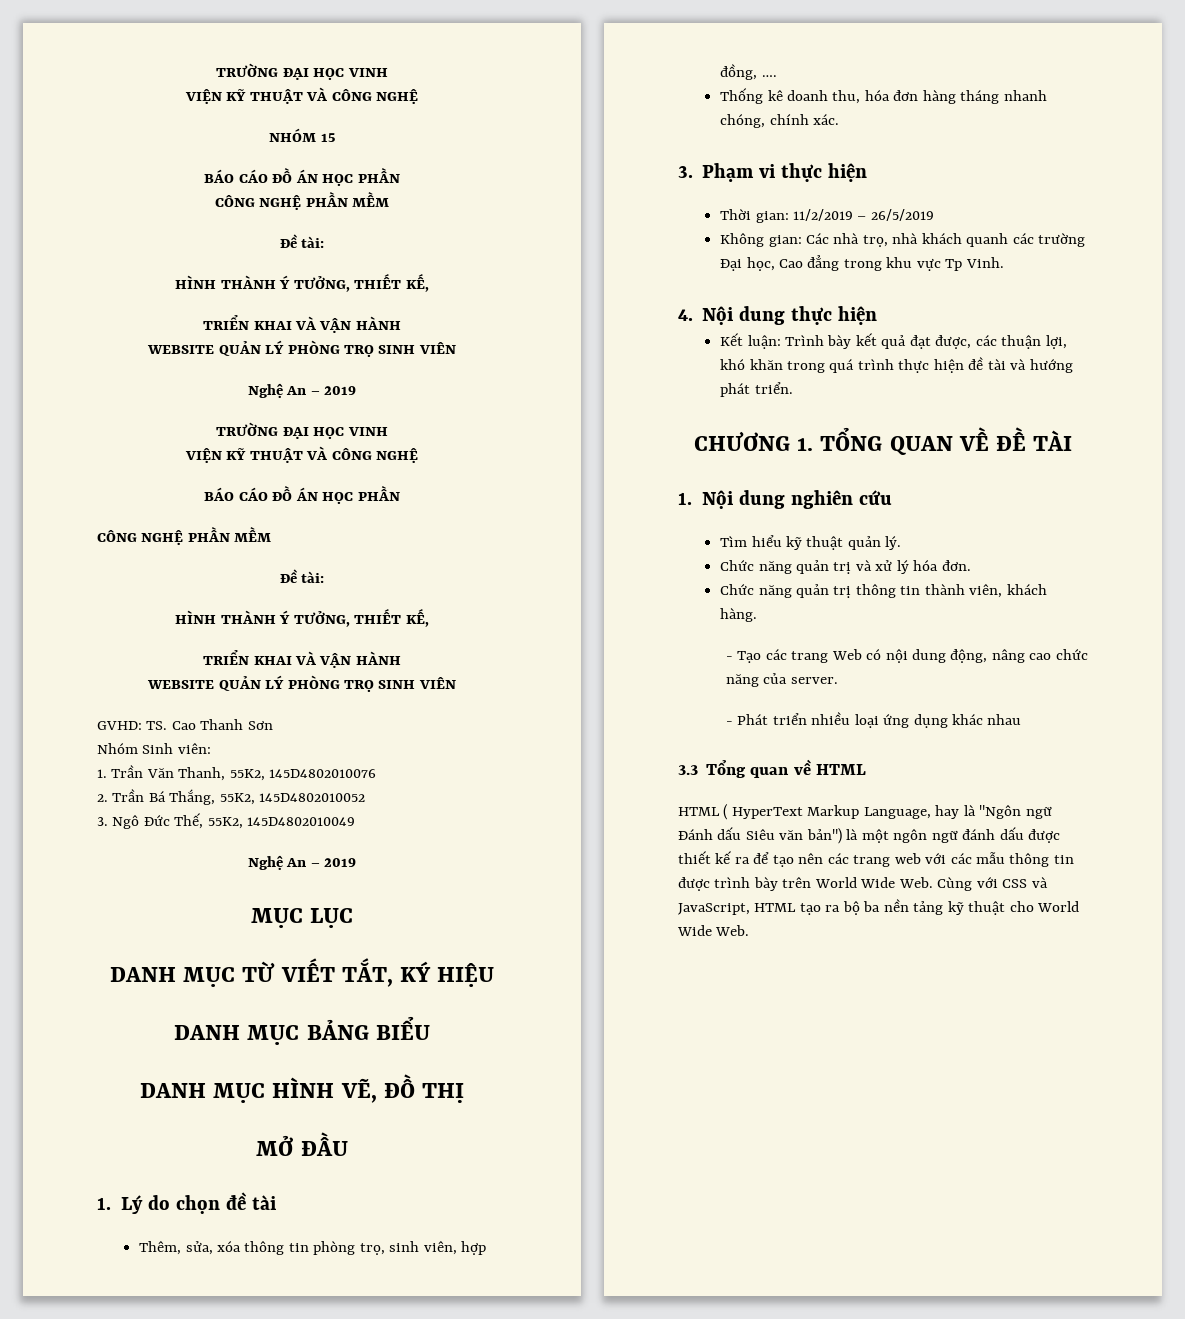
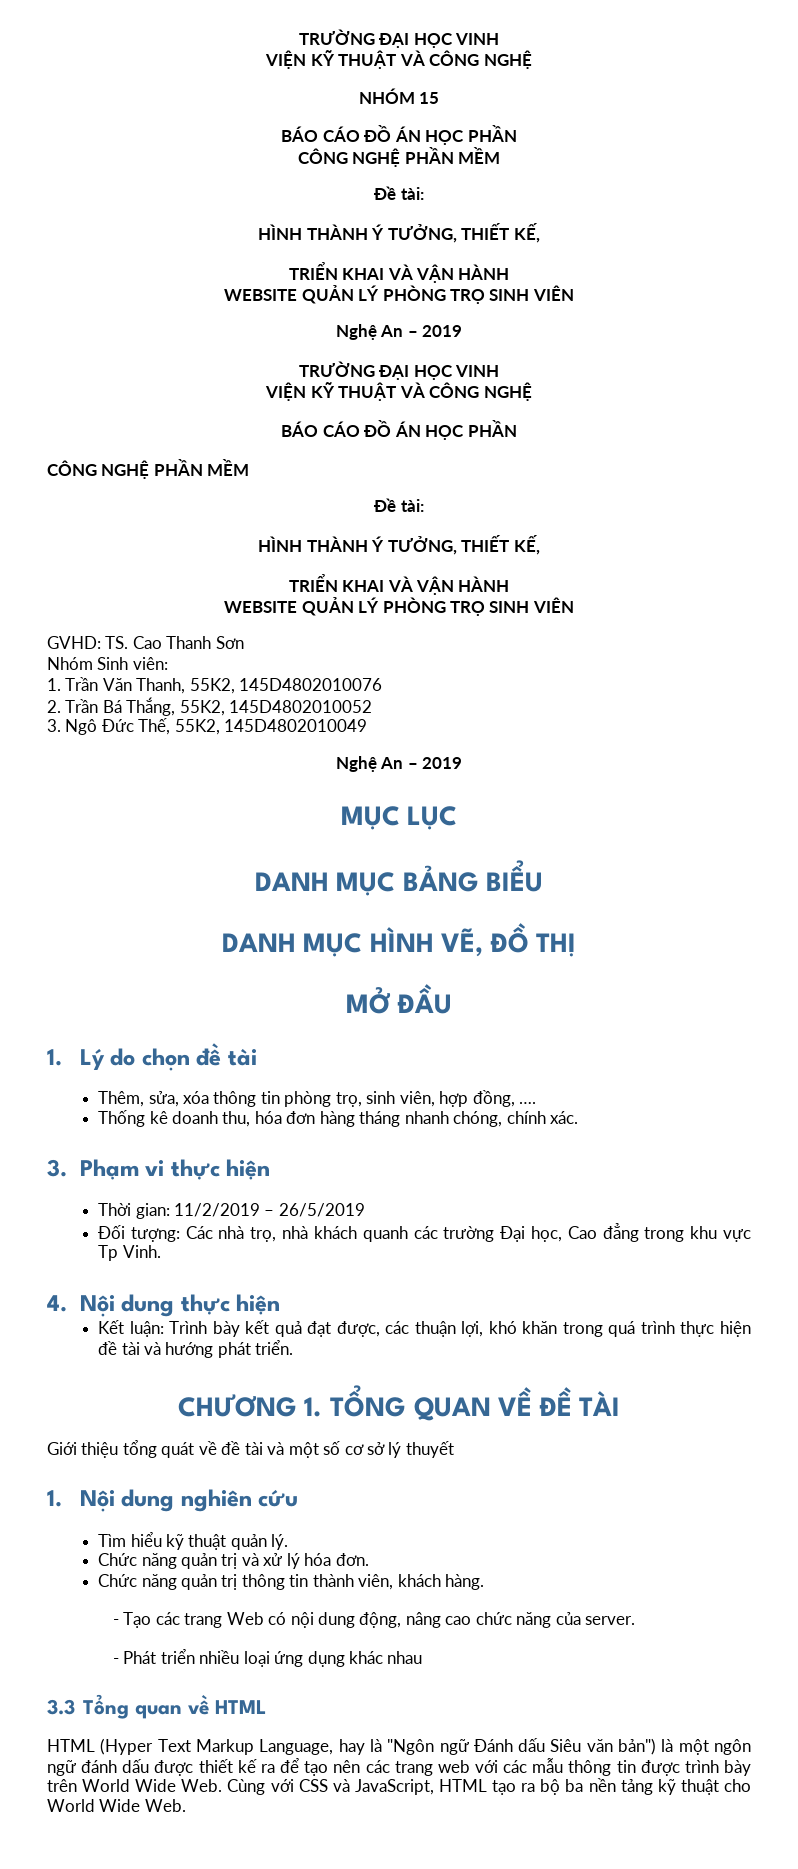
- DANH MỤC TỪ VIẾT TẮT, KÝ HIỆU
- Không gian: Các nhà trọ, nhà khách quanh các trường Đại học, Cao đẳng trong khu vực Tp Vinh.
+ Đối tượng: Các nhà trọ, nhà khách quanh các trường Đại học, Cao đẳng trong khu vực Tp Vinh.
+ Giới thiệu tổng quát về đề tài và một số cơ sở lý thuyết
- HTML ( HyperText Markup Language, hay là "Ngôn ngữ Đánh dấu Siêu văn bản") là một ngôn ngữ đánh dấu được thiết kế ra để tạo nên các trang web với các mẫu thông tin được trình bày trên World Wide Web. Cùng với CSS và JavaScript, HTML tạo ra bộ ba nền tảng kỹ thuật cho World Wide Web.
+ HTML (Hyper Text Markup Language, hay là "Ngôn ngữ Đánh dấu Siêu văn bản") là một ngôn ngữ đánh dấu được thiết kế ra để tạo nên các trang web với các mẫu thông tin được trình bày trên World Wide Web. Cùng với CSS và JavaScript, HTML tạo ra bộ ba nền tảng kỹ thuật cho World Wide Web.

